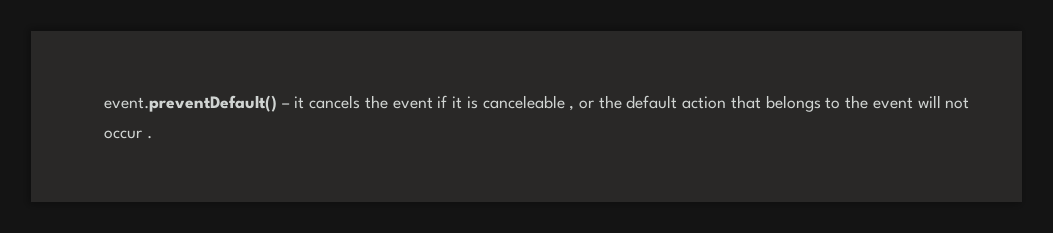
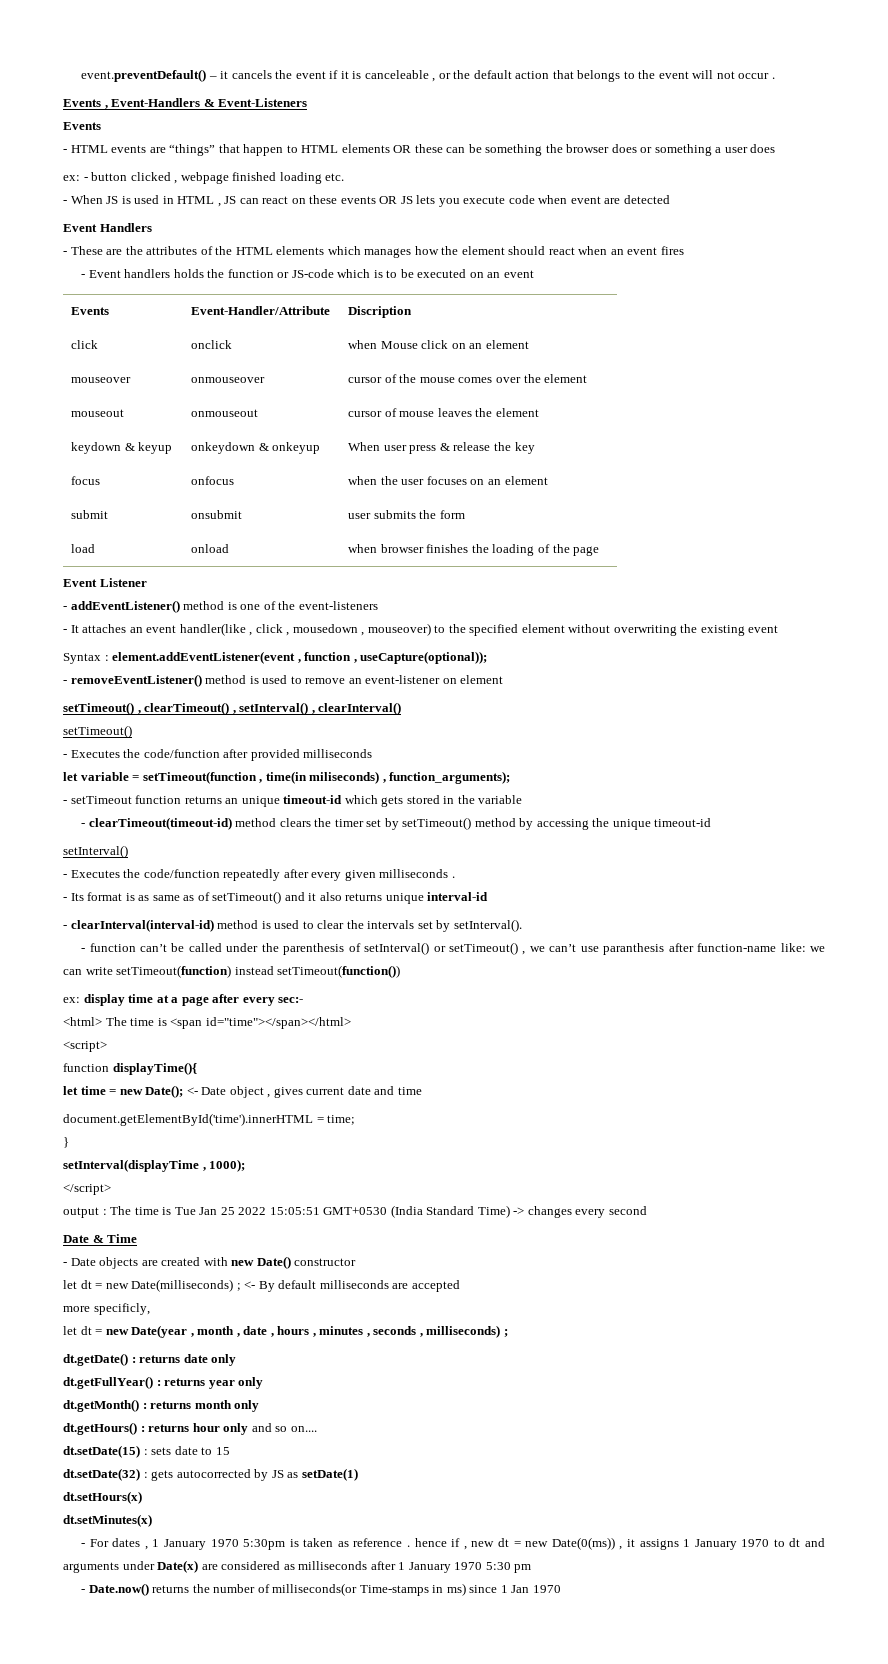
+ Events , Event-Handlers & Event-Listeners
+ Events
+ - HTML events are “things” that happen to HTML elements OR these can be something the browser does or something a user does
+ ex: - button clicked , webpage finished loading etc.
+ - When JS is used in HTML , JS can react on these events OR JS lets you execute code when event are detected
+ Event Handlers
+ - These are the attributes of the HTML elements which manages how the element should react when an event fires
+ - Event handlers holds the function or JS-code which is to be executed on an event
+ Events | Event-Handler/Attribute | Discription
+ click | onclick | when Mouse click on an element
+ mouseover | onmouseover | cursor of the mouse comes over the element
+ mouseout | onmouseout | cursor of mouse leaves the element
+ keydown & keyup | onkeydown & onkeyup | When user press & release the key
+ focus | onfocus | when the user focuses on an element
+ submit | onsubmit | user submits the form
+ load | onload | when browser finishes the loading of the page
+ Event Listener
+ - addEventListener() method is one of the event-listeners
+ - It attaches an event handler(like , click , mousedown , mouseover) to the specified element without overwriting the existing event
+ Syntax : element.addEventListener(event , function , useCapture(optional));
+ - removeEventListener() method is used to remove an event-listener on element
+ setTimeout() , clearTimeout() , setInterval() , clearInterval()
+ setTimeout()
+ - Executes the code/function after provided milliseconds
+ let variable = setTimeout(function , time(in miliseconds) , function_arguments);
+ - setTimeout function returns an unique timeout-id which gets stored in the variable
+ - clearTimeout(timeout-id) method clears the timer set by setTimeout() method by accessing the unique timeout-id
+ setInterval()
+ - Executes the code/function repeatedly after every given milliseconds .
+ - Its format is as same as of setTimeout() and it also returns unique interval-id
+ - clearInterval(interval-id) method is used to clear the intervals set by setInterval().
+ - function can’t be called under the parenthesis of setInterval() or setTimeout() , we can’t use paranthesis after function-name like: we can write setTimeout(function) instead setTimeout(function())
+ ex: display time at a page after every sec:-
+ <html> The time is <span id="time"></span></html>
+ <script>
+ function displayTime(){
+ let time = new Date(); <- Date object , gives current date and time
+ document.getElementById('time').innerHTML = time;
+ }
+ setInterval(displayTime , 1000);
+ </script>
+ output : The time is Tue Jan 25 2022 15:05:51 GMT+0530 (India Standard Time) -> changes every second
+ Date & Time
+ - Date objects are created with new Date() constructor
+ let dt = new Date(milliseconds) ; <- By default milliseconds are accepted
+ more specificly,
+ let dt = new Date(year , month , date , hours , minutes , seconds , milliseconds) ;
+ dt.getDate() : returns date only
+ dt.getFullYear() : returns year only
+ dt.getMonth() : returns month only
+ dt.getHours() : returns hour only and so on....
+ dt.setDate(15) : sets date to 15
+ dt.setDate(32) : gets autocorrected by JS as setDate(1)
+ dt.setHours(x)
+ dt.setMinutes(x)
+ - For dates , 1 January 1970 5:30pm is taken as reference . hence if , new dt = new Date(0(ms)) , it assigns 1 January 1970 to dt and arguments under Date(x) are considered as milliseconds after 1 January 1970 5:30 pm
+ - Date.now() returns the number of milliseconds(or Time-stamps in ms) since 1 Jan 1970

